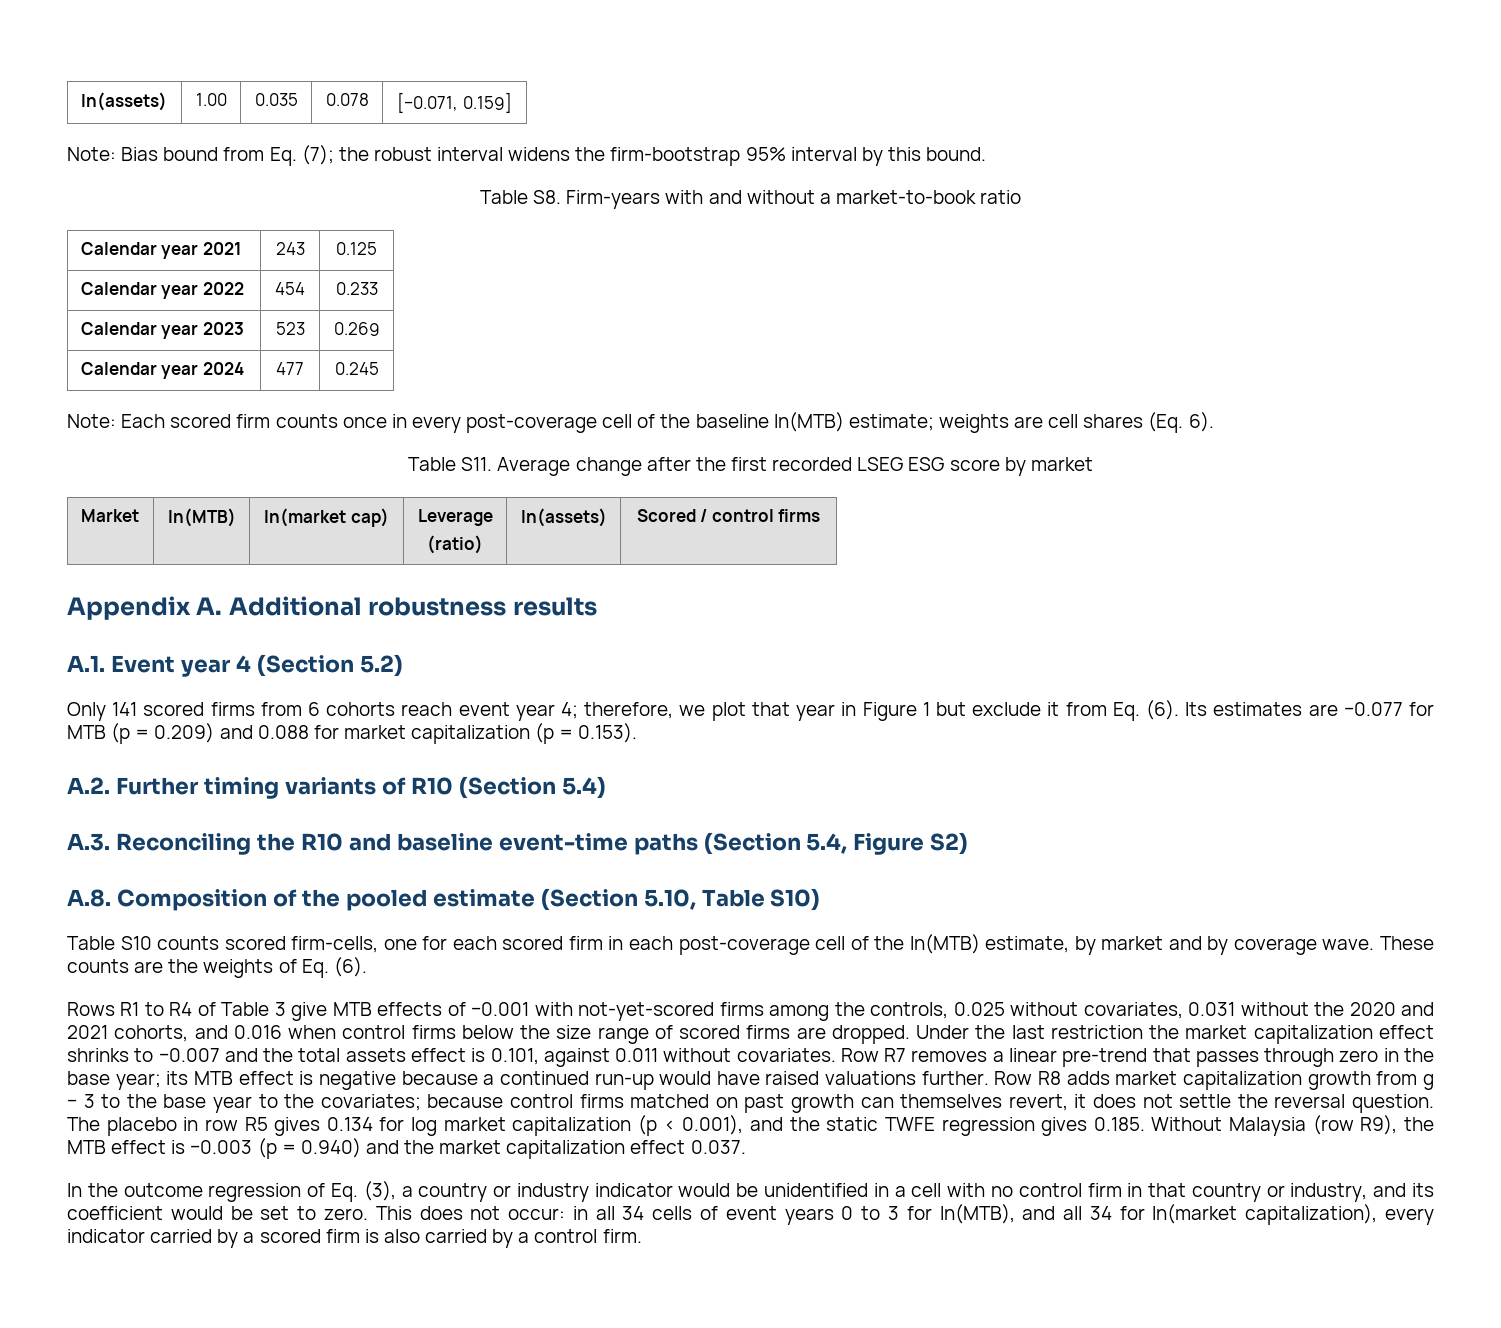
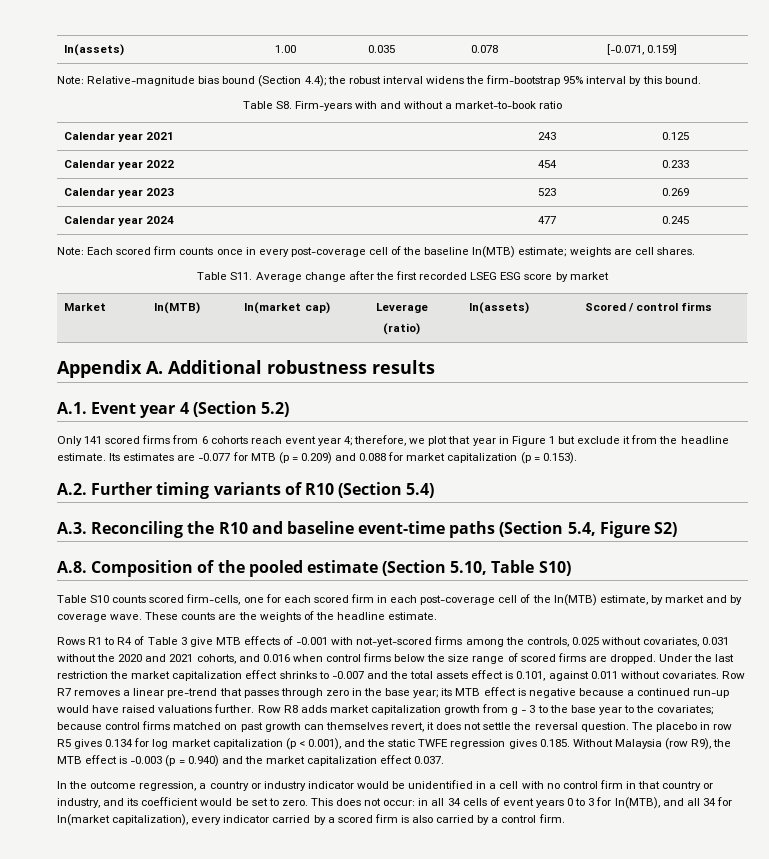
- Note: Bias bound from Eq. (7); the robust interval widens the firm-bootstrap 95% interval by this bound.
+ Note: Relative-magnitude bias bound (Section 4.4); the robust interval widens the firm-bootstrap 95% interval by this bound.
- Note: Each scored firm counts once in every post-coverage cell of the baseline ln(MTB) estimate; weights are cell shares (Eq. 6).
+ Note: Each scored firm counts once in every post-coverage cell of the baseline ln(MTB) estimate; weights are cell shares.
- Only 141 scored firms from 6 cohorts reach event year 4; therefore, we plot that year in Figure 1 but exclude it from Eq. (6).
+ Only 141 scored firms from 6 cohorts reach event year 4; therefore, we plot that year in Figure 1 but exclude it from the headline estimate.
- These counts are the weights of Eq. (6).
+ These counts are the weights of the headline estimate.
- In the outcome regression of Eq. (3), a country or industry indicator would be unidentified in a cell with no control firm in that country or industry, and its coefficient would be set to zero.
+ In the outcome regression, a country or industry indicator would be unidentified in a cell with no control firm in that country or industry, and its coefficient would be set to zero.

